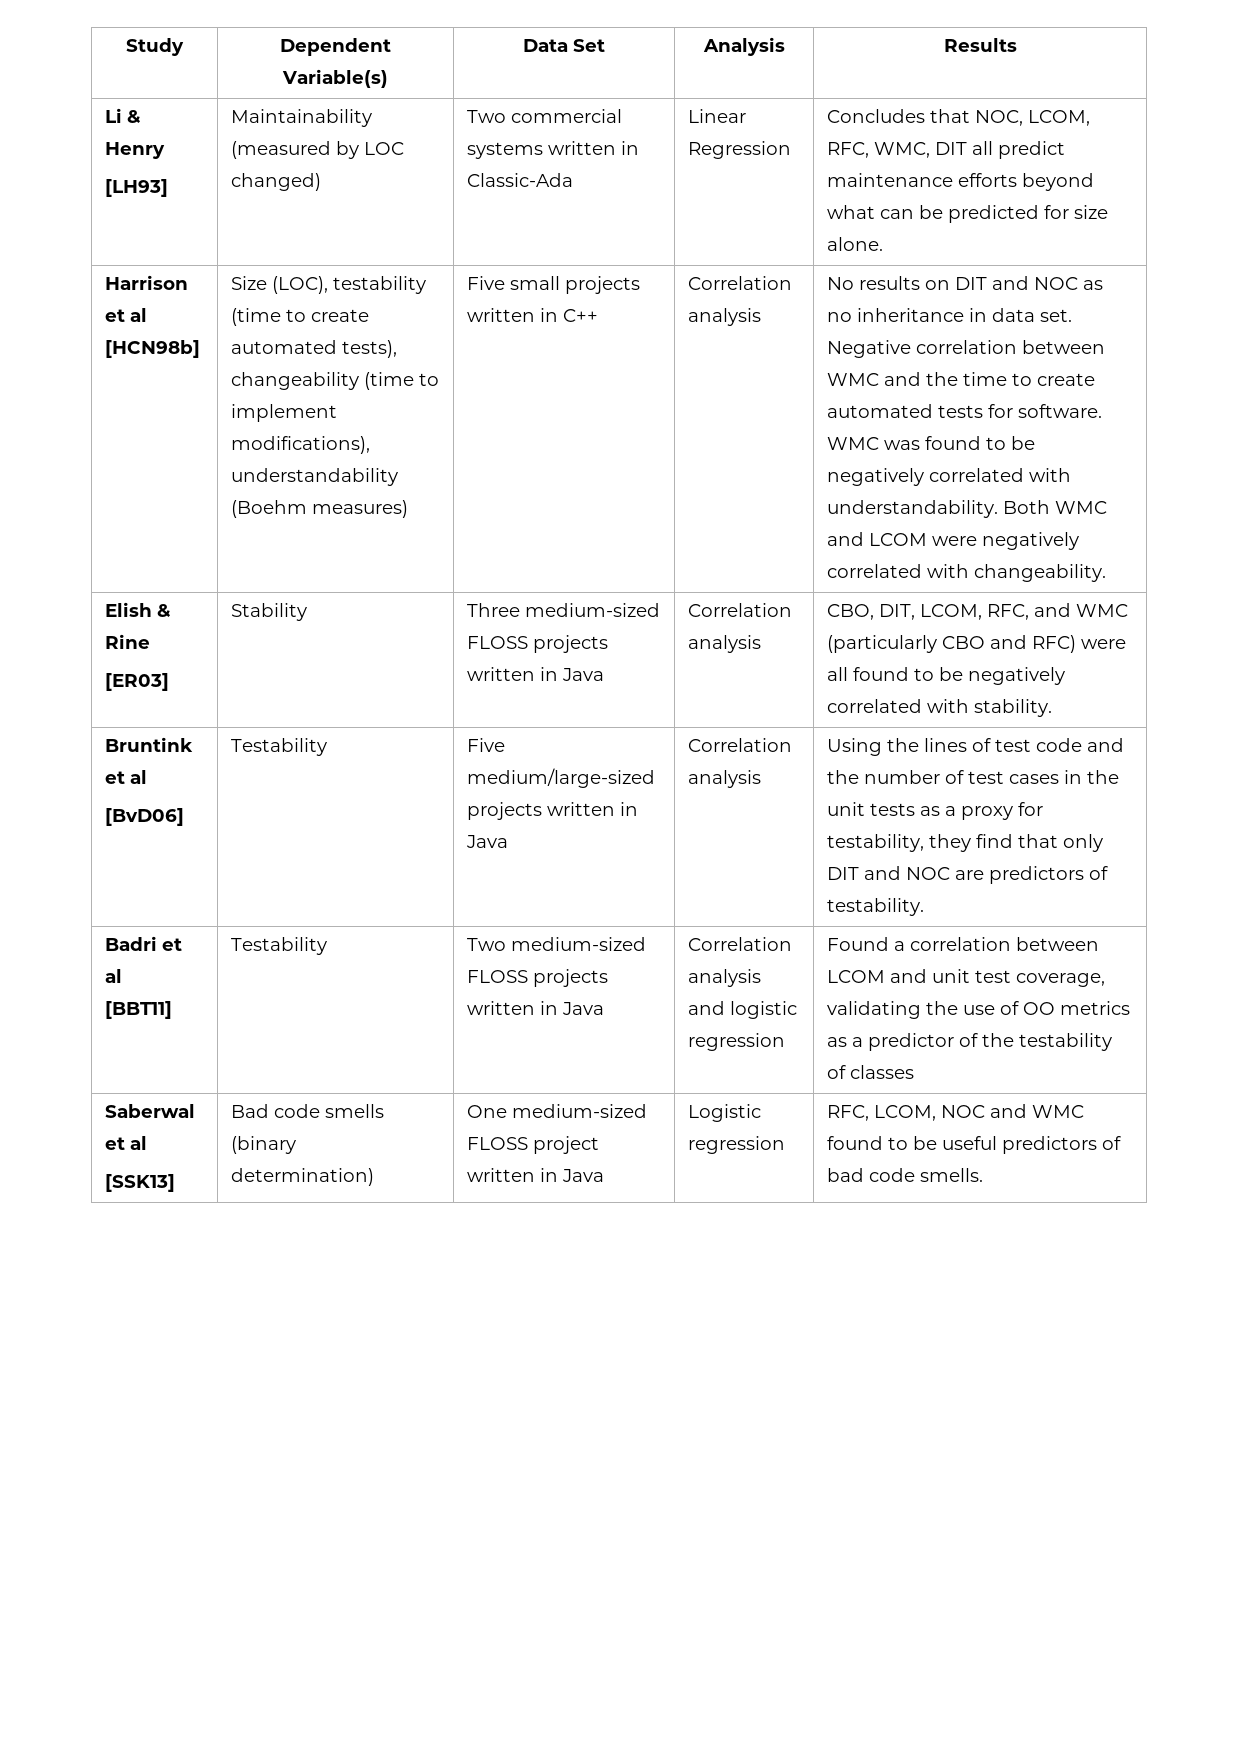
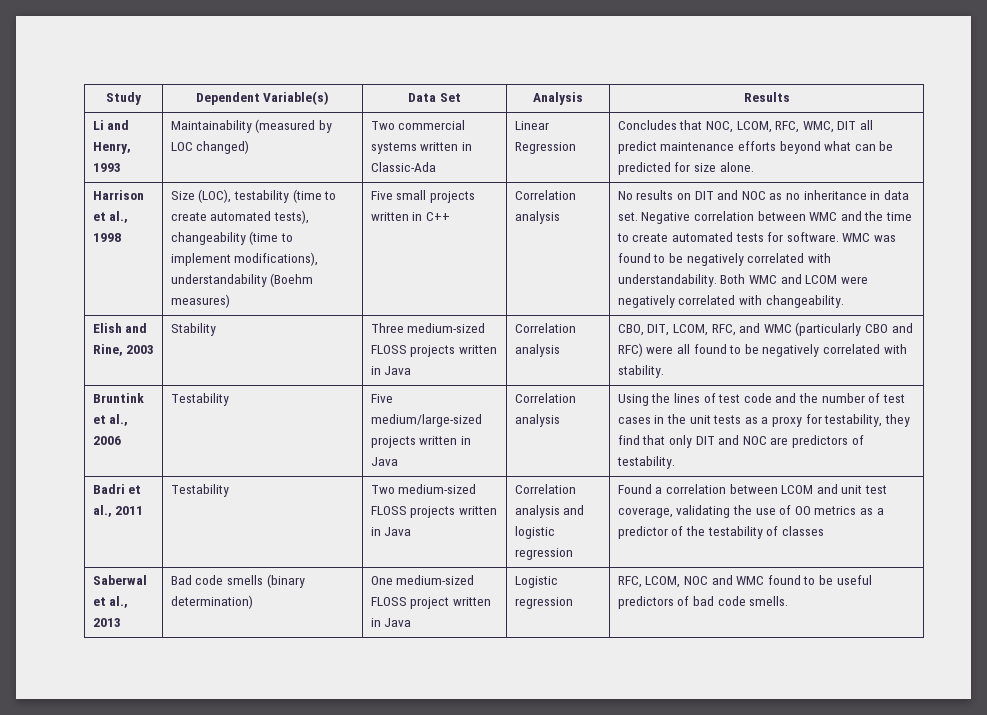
- Li & Henry
- [LH93] | Maintainability (measured by LOC changed) | Two commercial systems written in Classic-Ada | Linear Regression | Concludes that NOC, LCOM, RFC, WMC, DIT all predict maintenance efforts beyond what can be predicted for size alone.
+ Li and Henry, 1993 | Maintainability (measured by LOC changed) | Two commercial systems written in Classic-Ada | Linear Regression | Concludes that NOC, LCOM, RFC, WMC, DIT all predict maintenance efforts beyond what can be predicted for size alone.
- Harrison et al [HCN98b]
+ Harrison et al., 1998
- Elish & Rine
- [ER03] | Stability | Three medium-sized FLOSS projects written in Java | Correlation analysis | CBO, DIT, LCOM, RFC, and WMC (particularly CBO and RFC) were all found to be negatively correlated with stability.
+ Elish and Rine, 2003 | Stability | Three medium-sized FLOSS projects written in Java | Correlation analysis | CBO, DIT, LCOM, RFC, and WMC (particularly CBO and RFC) were all found to be negatively correlated with stability.
- Bruntink et al
- [BvD06]
+ Bruntink et al., 2006
- Badri et al
- [BBT11] | Testability | Two medium-sized FLOSS projects written in Java | Correlation analysis and logistic regression | Found a correlation between LCOM and unit test coverage, validating the use of OO metrics as a predictor of the testability of classes
+ Badri et al., 2011 | Testability | Two medium-sized FLOSS projects written in Java | Correlation analysis and logistic regression | Found a correlation between LCOM and unit test coverage, validating the use of OO metrics as a predictor of the testability of classes
- Saberwal et al
- [SSK13] | Bad code smells (binary determination) | One medium-sized FLOSS project written in Java | Logistic regression | RFC, LCOM, NOC and WMC found to be useful predictors of bad code smells.
+ Saberwal et al., 2013 | Bad code smells (binary determination) | One medium-sized FLOSS project written in Java | Logistic regression | RFC, LCOM, NOC and WMC found to be useful predictors of bad code smells.

